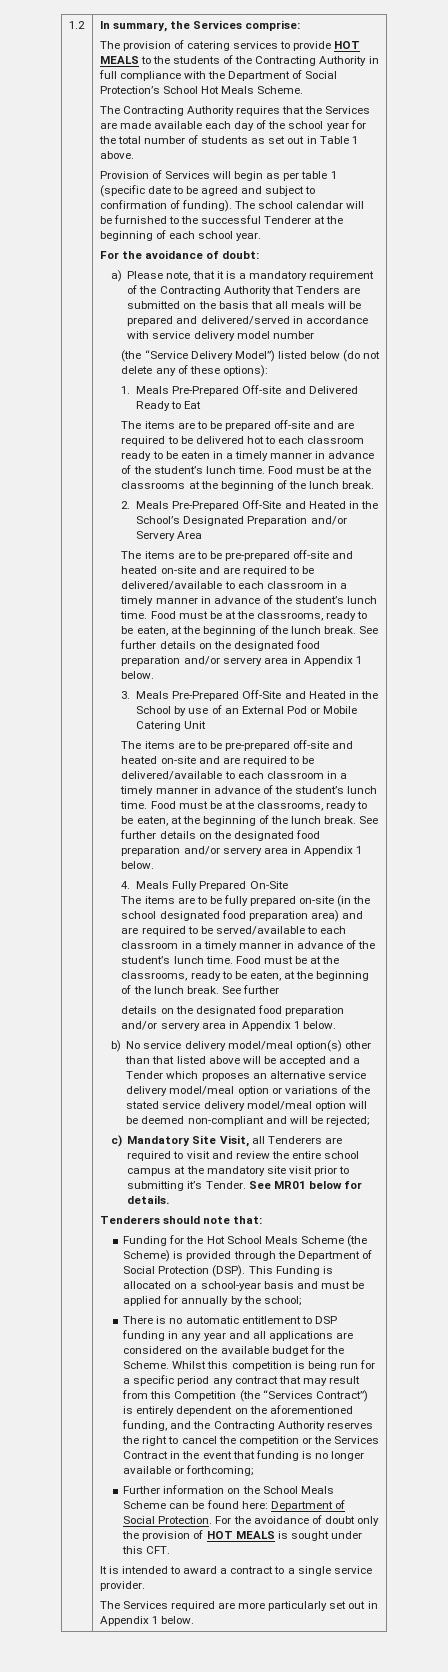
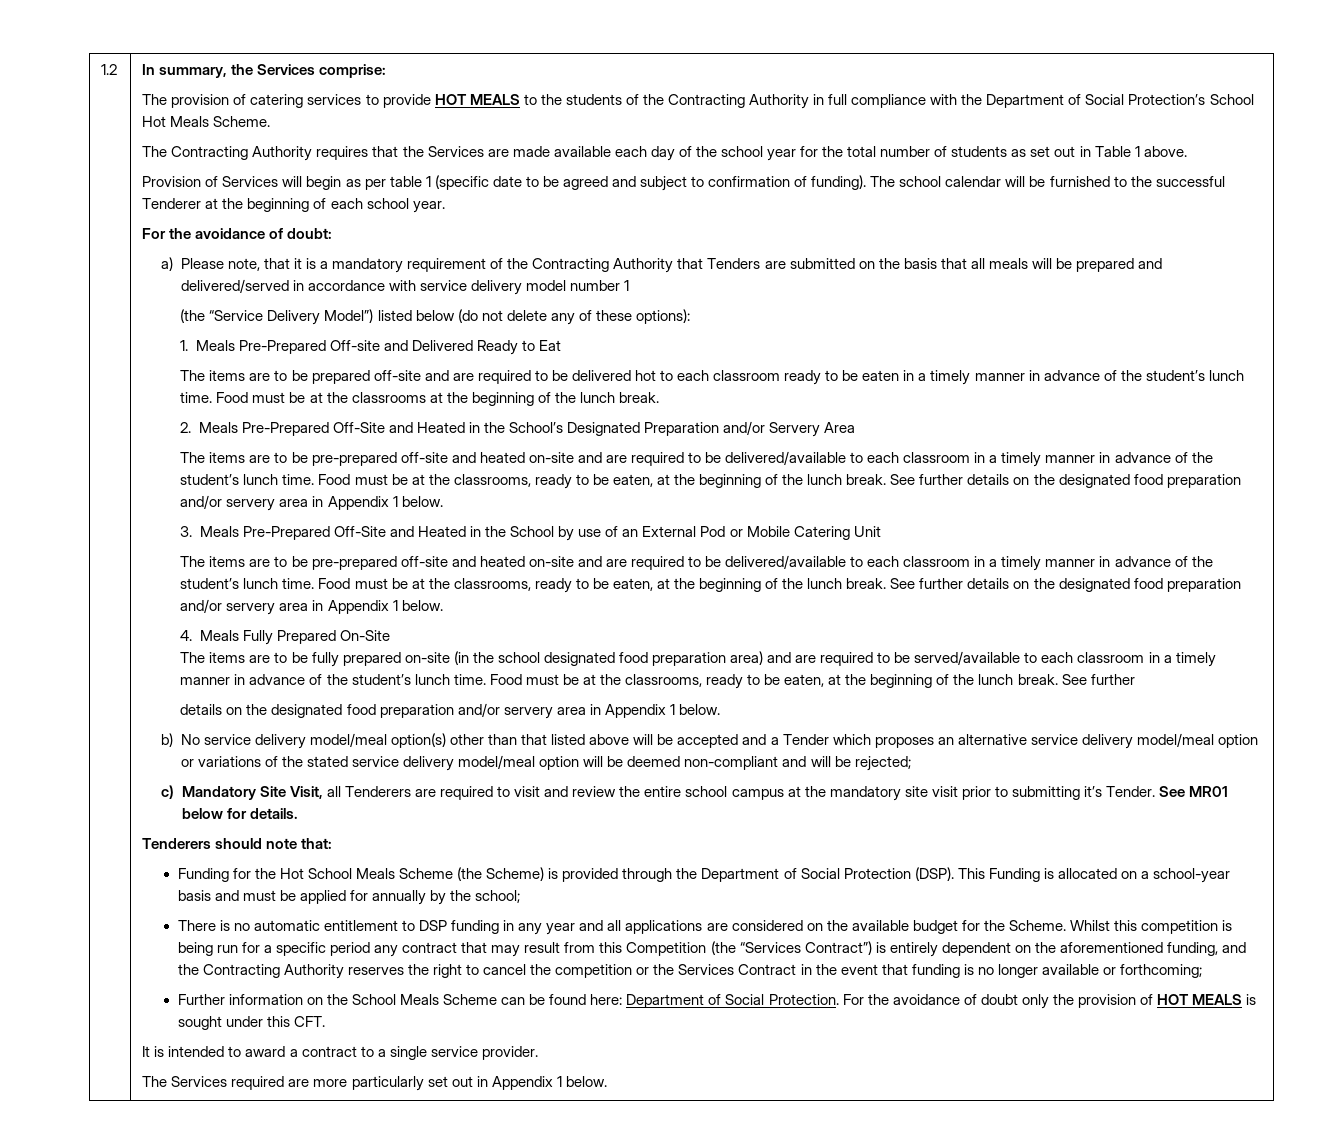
- a) Please note, that it is a mandatory requirement of the Contracting Authority that Tenders are submitted on the basis that all meals will be prepared and delivered/served in accordance with service delivery model number
+ a) Please note, that it is a mandatory requirement of the Contracting Authority that Tenders are submitted on the basis that all meals will be prepared and delivered/served in accordance with service delivery model number 1

